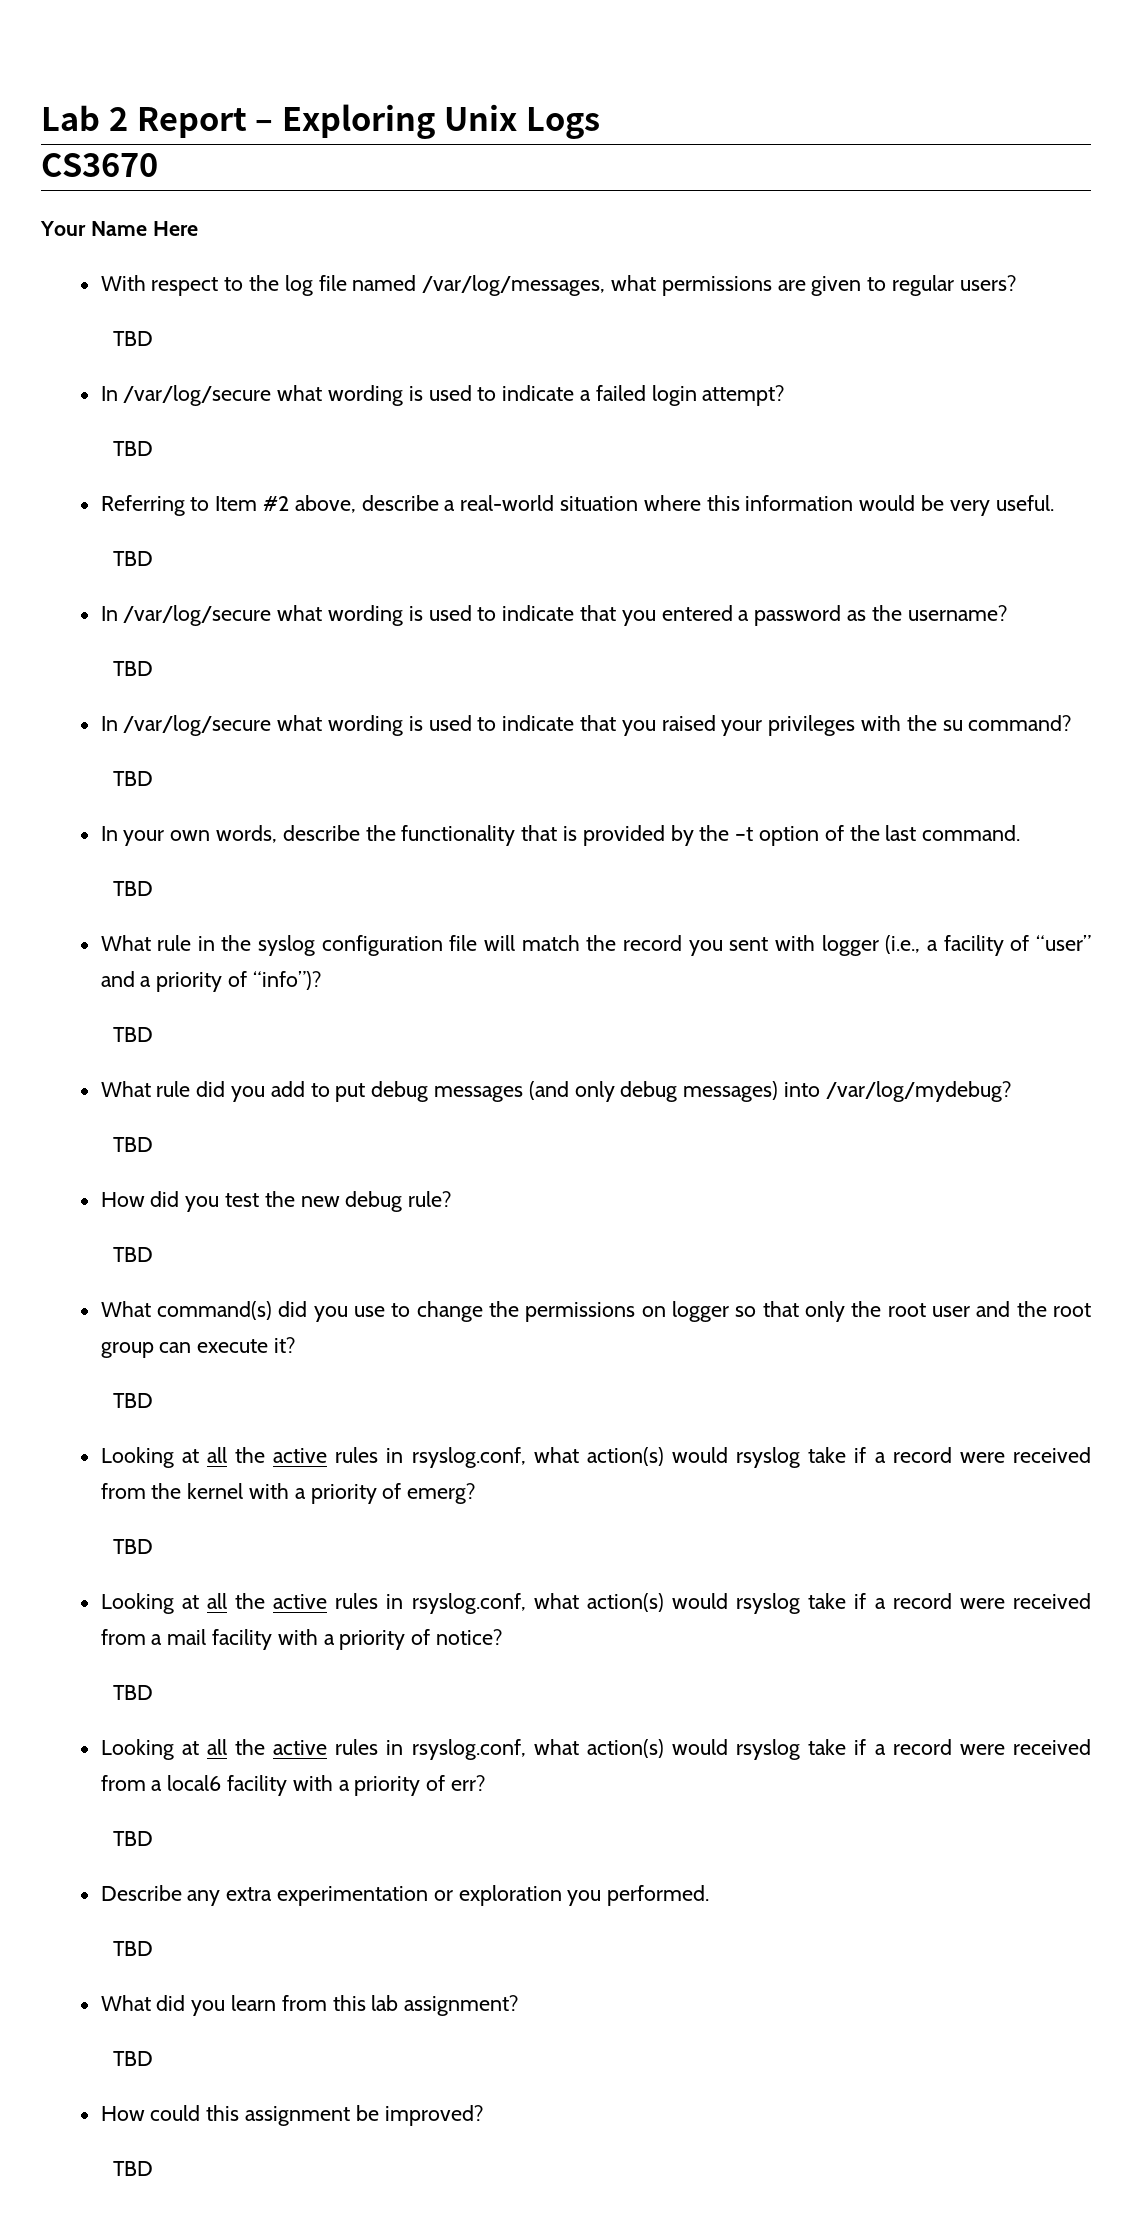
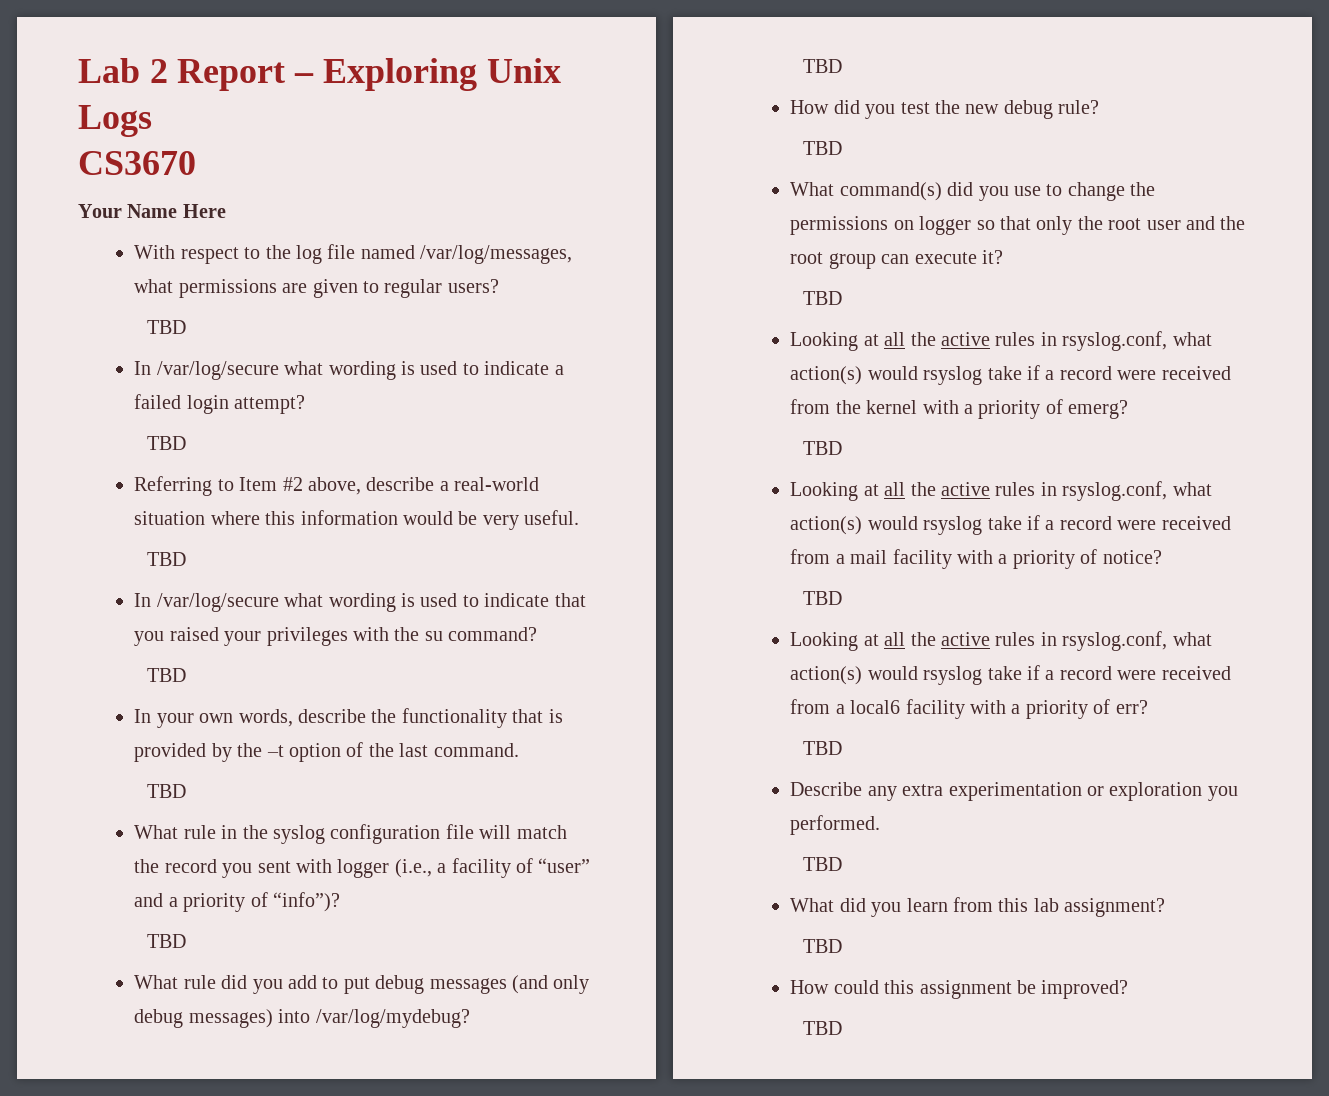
- In /var/log/secure what wording is used to indicate that you entered a password as the username?
- TBD

